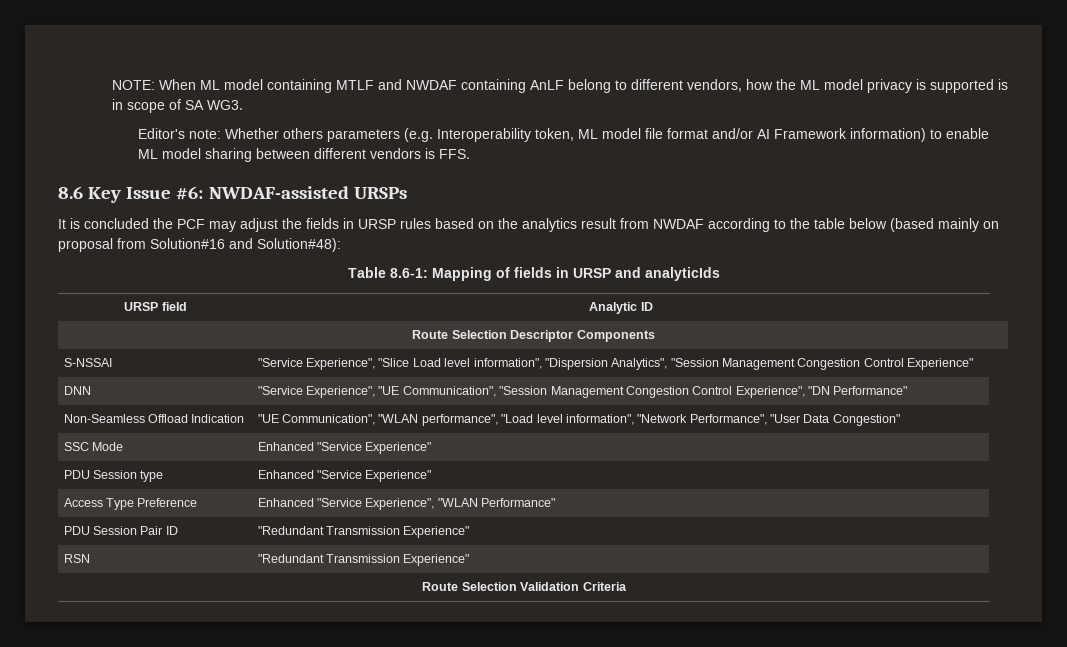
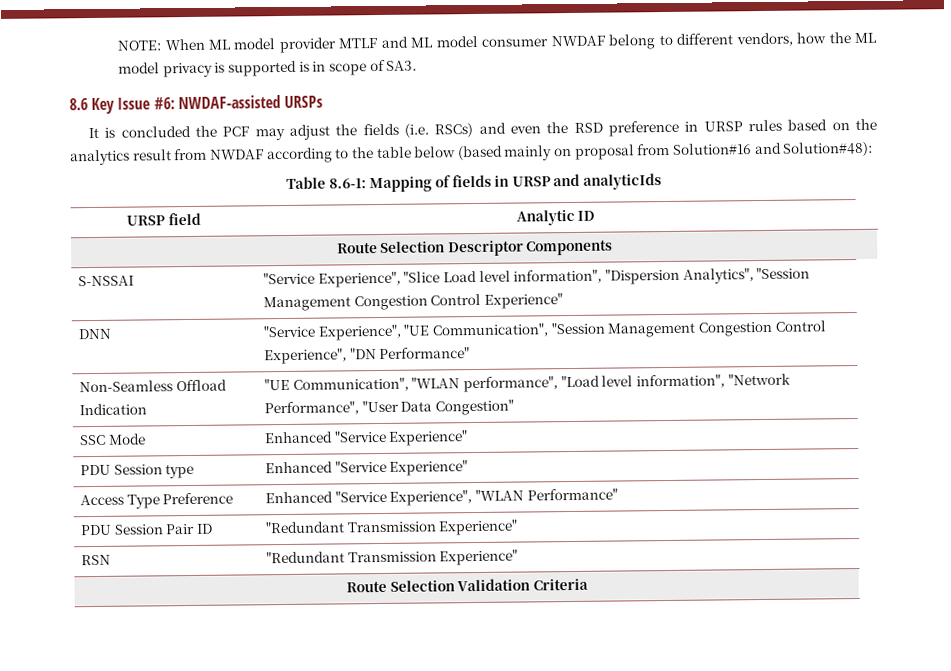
- NOTE: When ML model containing MTLF and NWDAF containing AnLF belong to different vendors, how the ML model privacy is supported is in scope of SA WG3.
- Editor's note: Whether others parameters (e.g. Interoperability token, ML model file format and/or AI Framework information) to enable ML model sharing between different vendors is FFS.
+ NOTE: When ML model provider MTLF and ML model consumer NWDAF belong to different vendors, how the ML model privacy is supported is in scope of SA3.
- It is concluded the PCF may adjust the fields in URSP rules based on the analytics result from NWDAF according to the table below (based mainly on proposal from Solution#16 and Solution#48):
+ It is concluded the PCF may adjust the fields (i.e. RSCs) and even the RSD preference in URSP rules based on the analytics result from NWDAF according to the table below (based mainly on proposal from Solution#16 and Solution#48):

